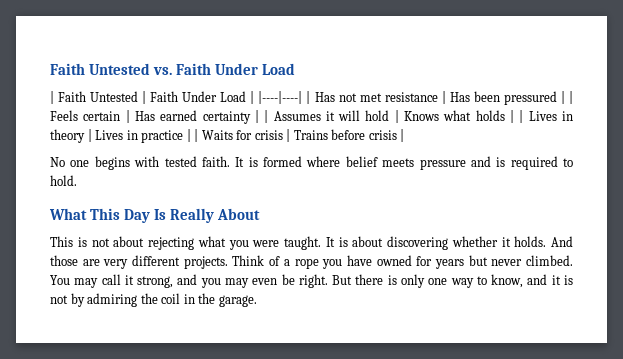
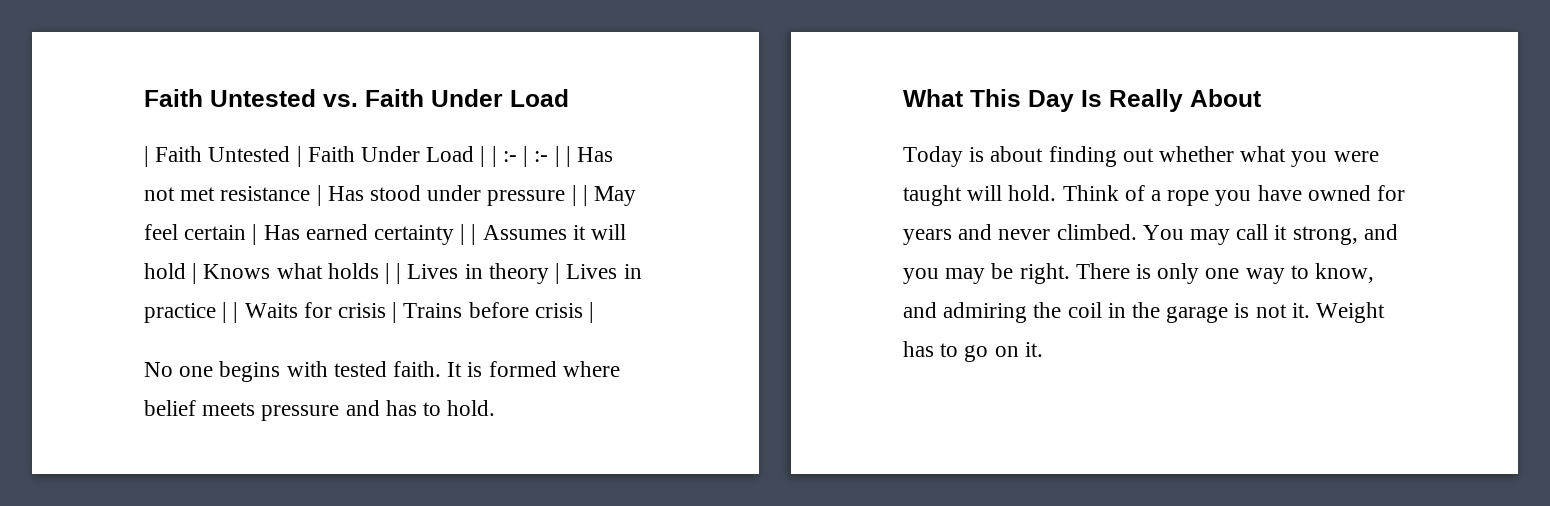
- | Faith Untested | Faith Under Load | |----|----| | Has not met resistance | Has been pressured | | Feels certain | Has earned certainty | | Assumes it will hold | Knows what holds | | Lives in theory | Lives in practice | | Waits for crisis | Trains before crisis |
+ | Faith Untested | Faith Under Load | | :- | :- | | Has not met resistance | Has stood under pressure | | May feel certain | Has earned certainty | | Assumes it will hold | Knows what holds | | Lives in theory | Lives in practice | | Waits for crisis | Trains before crisis |
- It is formed where belief meets pressure and is required to hold.
+ It is formed where belief meets pressure and has to hold.
- This is not about rejecting what you were taught. It is about discovering whether it holds. And those are very different projects.
+ Today is about finding out whether what you were taught will hold.
- Think of a rope you have owned for years but never climbed.
+ Think of a rope you have owned for years and never climbed.
- You may call it strong, and you may even be right.
+ You may call it strong, and you may be right.
- But there is only one way to know, and it is not by admiring the coil in the garage.
+ There is only one way to know, and admiring the coil in the garage is not it. Weight has to go on it.

